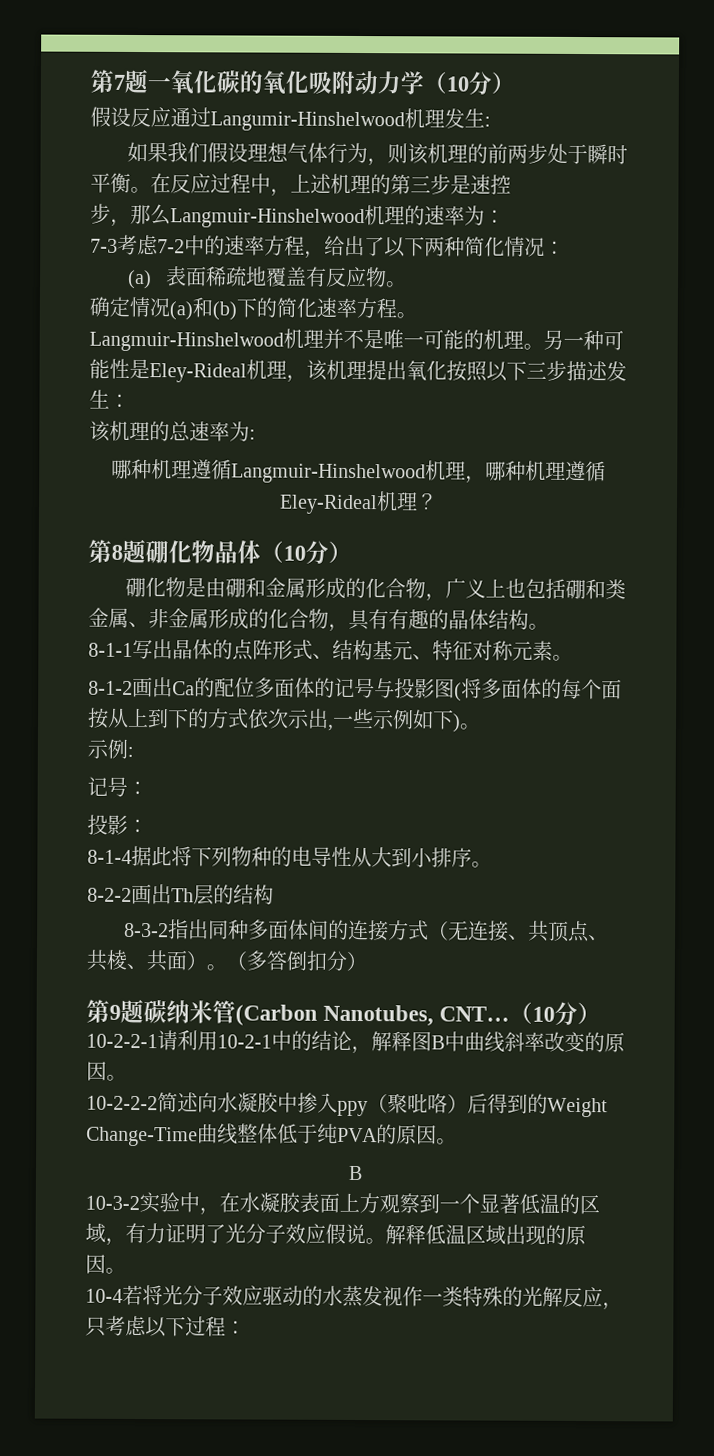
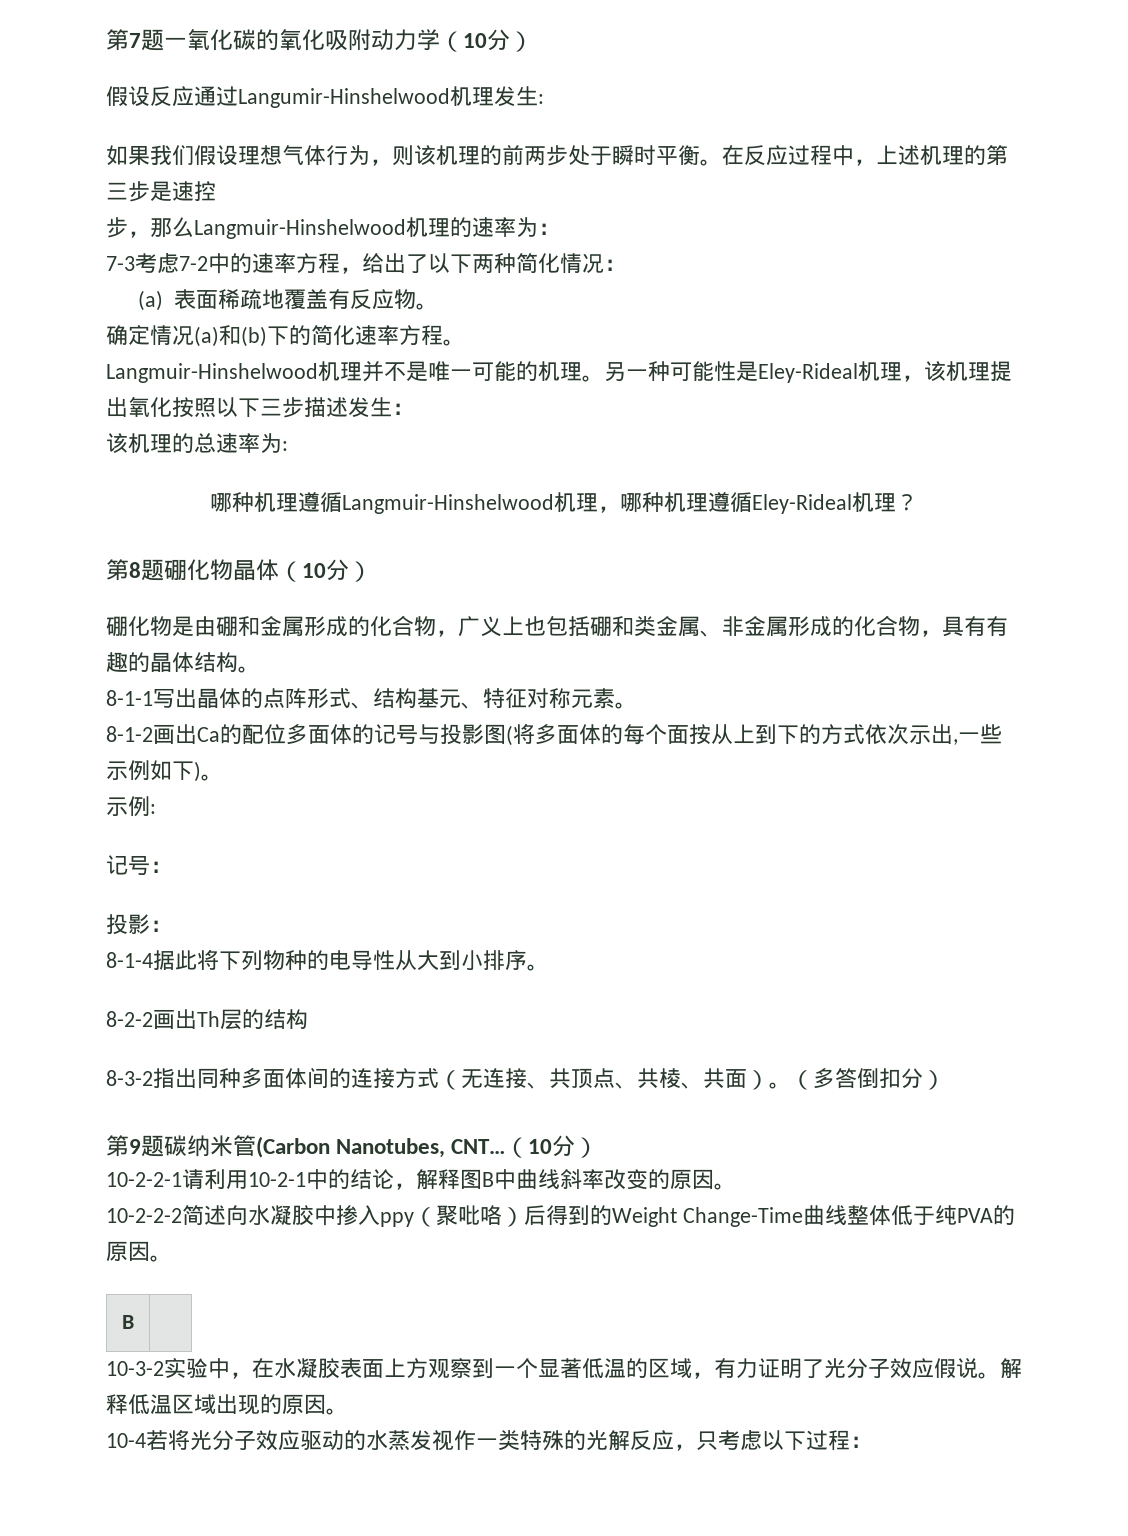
  10-2-2-2简述向水凝胶中掺入ppy（聚吡咯）后得到的Weight Change-Time曲线整体低于纯PVA的原因。
- B
+ B |

